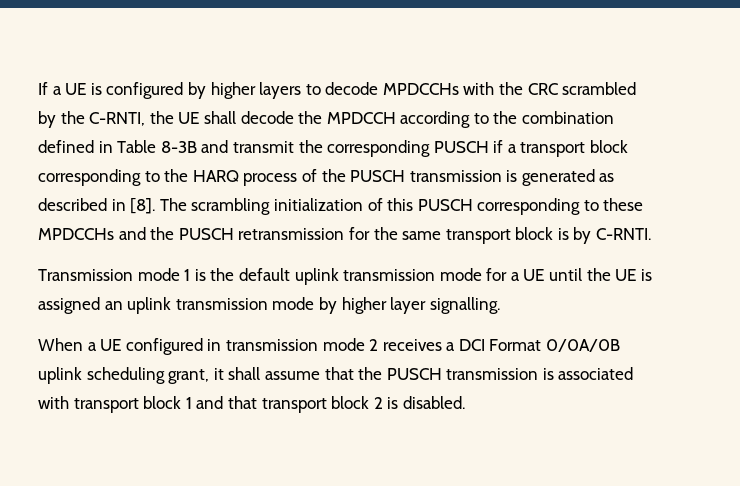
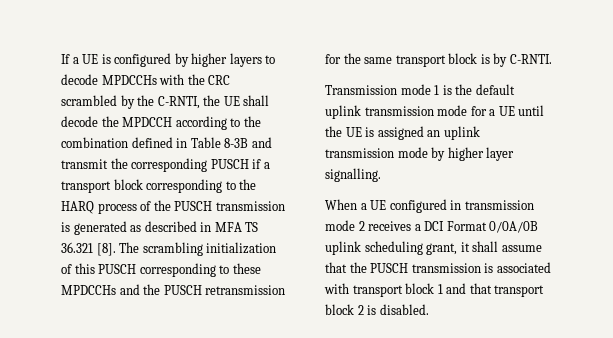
- If a UE is configured by higher layers to decode MPDCCHs with the CRC scrambled by the C-RNTI, the UE shall decode the MPDCCH according to the combination defined in Table 8-3B and transmit the corresponding PUSCH if a transport block corresponding to the HARQ process of the PUSCH transmission is generated as described in [8].
+ If a UE is configured by higher layers to decode MPDCCHs with the CRC scrambled by the C-RNTI, the UE shall decode the MPDCCH according to the combination defined in Table 8-3B and transmit the corresponding PUSCH if a transport block corresponding to the HARQ process of the PUSCH transmission is generated as described in MFA TS 36.321 [8].

